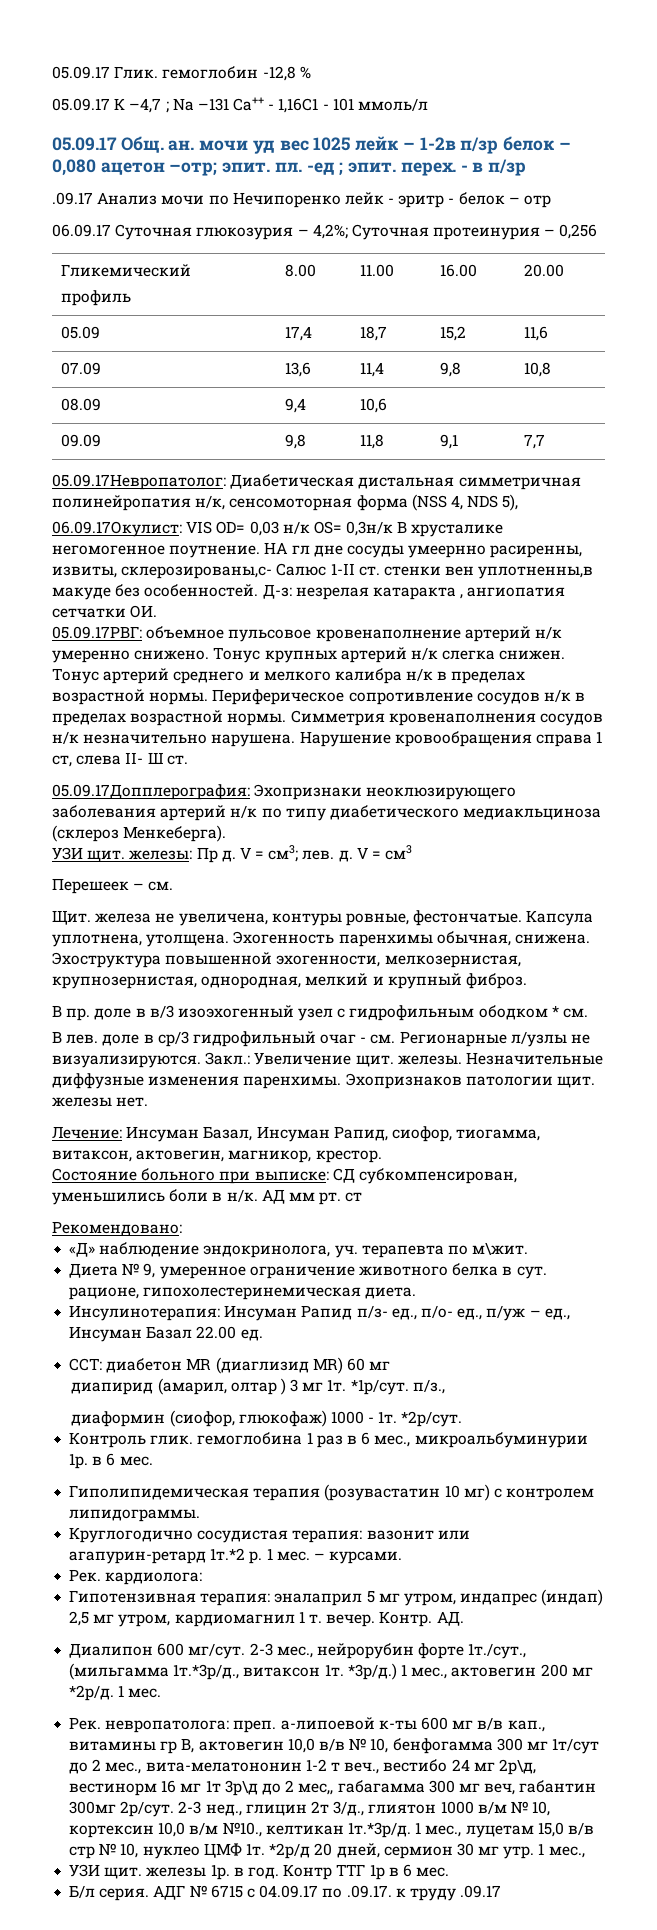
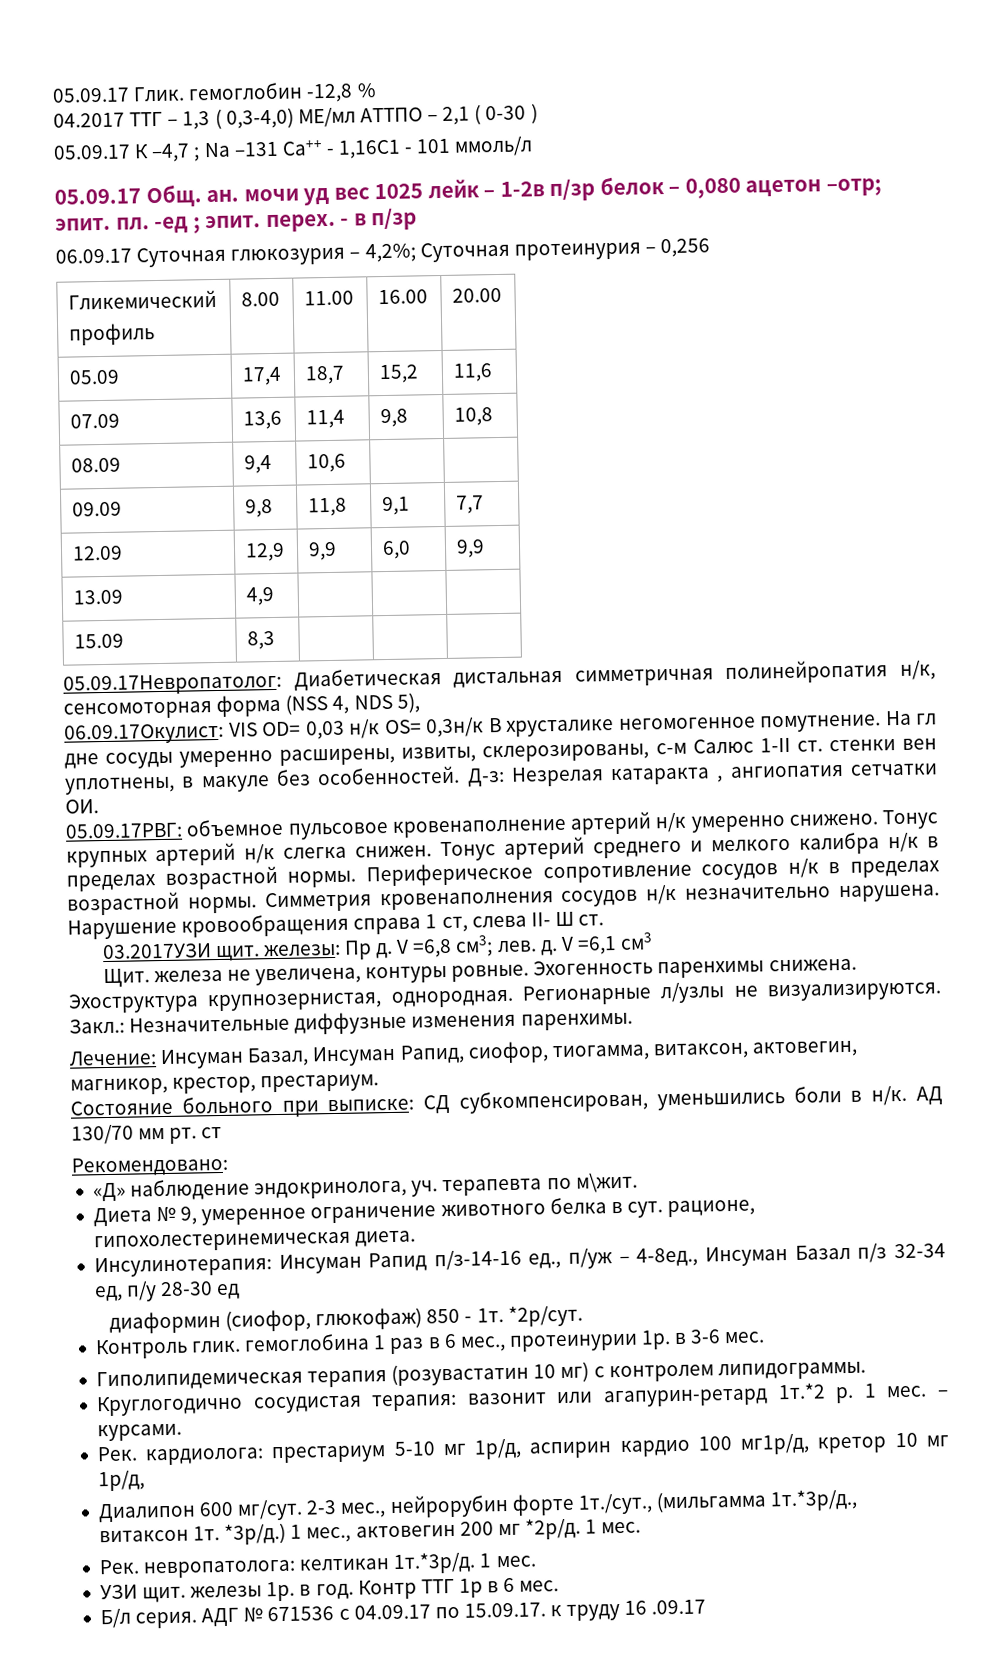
+ 04.2017 ТТГ – 1,3 ( 0,3-4,0) МЕ/мл АТТПО – 2,1 ( 0-30 )
- .09.17 Анализ мочи по Нечипоренко лейк - эритр - белок – отр
+ 12.09 | 12,9 | 9,9 | 6,0 | 9,9
+ 13.09 | 4,9 | | |
+ 15.09 | 8,3 | | |
- 06.09.17Окулист: VIS OD= 0,03 н/к OS= 0,3н/к В хрусталике негомогенное поутнение. НА гл дне сосуды умеернно расиренны, извиты, склерозированы,с- Салюс 1-II ст. стенки вен уплотненны,в макуде без особенностей.
+ 06.09.17Окулист: VIS OD= 0,03 н/к OS= 0,3н/к В хрусталике негомогенное помутнение. На гл дне сосуды умеренно расширены, извиты, склерозированы, с-м Салюс 1-II ст. стенки вен уплотнены, в макуле без особенностей.
- Д-з: незрелая катаракта , ангиопатия сетчатки ОИ.
+ Д-з: Незрелая катаракта , ангиопатия сетчатки ОИ.
- 05.09.17Допплерография: Эхопризнаки неоклюзирующего заболевания артерий н/к по типу диабетического медиакльциноза (склероз Менкеберга).
- УЗИ щит. железы: Пр д.
+ 03.2017УЗИ щит. железы: Пр д.
- V = см3; лев. д.
+ V =6,8 см3; лев. д.
- V = см3
+ V =6,1 см3
- Перешеек – см.
- Щит. железа не увеличена, контуры ровные, фестончатые. Капсула уплотнена, утолщена.
+ Щит. железа не увеличена, контуры ровные.
- Эхогенность паренхимы обычная, снижена.
+ Эхогенность паренхимы снижена.
- Эхоструктура повышенной эхогенности, мелкозернистая, крупнозернистая, однородная, мелкий и крупный фиброз.
- В пр. доле в в/3 изоэхогенный узел с гидрофильным ободком * см.
- В лев. доле в ср/3 гидрофильный очаг - см. Регионарные л/узлы не визуализируются.
+ Эхоструктура крупнозернистая, однородная. Регионарные л/узлы не визуализируются.
- Закл.: Увеличение щит. железы. Незначительные диффузные изменения паренхимы. Эхопризнаков патологии щит. железы нет.
+ Закл.: Незначительные диффузные изменения паренхимы.
- Лечение: Инсуман Базал, Инсуман Рапид, сиофор, тиогамма, витаксон, актовегин, магникор, крестор.
+ Лечение: Инсуман Базал, Инсуман Рапид, сиофор, тиогамма, витаксон, актовегин, магникор, крестор, престариум.
- АД мм рт. ст
+ АД 130/70 мм рт. ст
- Инсулинотерапия: Инсуман Рапид п/з- ед., п/о- ед., п/уж – ед., Инсуман Базал 22.00 ед.
- ССТ: диабетон МR (диаглизид МR) 60 мг
- диапирид (амарил, олтар ) 3 мг 1т. *1р/сут. п/з.,
+ Инсулинотерапия: Инсуман Рапид п/з-14-16 ед., п/уж – 4-8ед., Инсуман Базал п/з 32-34 ед, п/у 28-30 ед
- диаформин (сиофор, глюкофаж) 1000 - 1т.
+ диаформин (сиофор, глюкофаж) 850 - 1т.
- Контроль глик. гемоглобина 1 раз в 6 мес., микроальбуминурии 1р. в 6 мес.
+ Контроль глик. гемоглобина 1 раз в 6 мес., протеинурии 1р. в 3-6 мес.
- Рек. кардиолога:
- Гипотензивная терапия: эналаприл 5 мг утром, индапрес (индап) 2,5 мг утром, кардиомагнил 1 т. вечер. Контр. АД.
+ Рек. кардиолога: престариум 5-10 мг 1р/д, аспирин кардио 100 мг1р/д, кретор 10 мг 1р/д,
- Рек. невропатолога: преп. а-липоевой к-ты 600 мг в/в кап., витамины гр В, актовегин 10,0 в/в № 10, бенфогамма 300 мг 1т/сут до 2 мес., вита-мелатононин 1-2 т веч., вестибо 24 мг 2р\д, вестинорм 16 мг 1т 3р\д до 2 мес,, габагамма 300 мг веч, габантин 300мг 2р/сут. 2-3 нед., глицин 2т 3/д., глиятон 1000 в/м № 10, кортексин 10,0 в/м №10., келтикан 1т.*3р/д. 1 мес., луцетам 15,0 в/в стр № 10, нуклео ЦМФ 1т. *2р/д 20 дней, сермион 30 мг утр. 1 мес.,
+ Рек. невропатолога: келтикан 1т.*3р/д. 1 мес.
- АДГ № 6715 с 04.09.17 по .09.17. к труду .09.17
+ АДГ № 671536 с 04.09.17 по 15.09.17. к труду 16 .09.17

